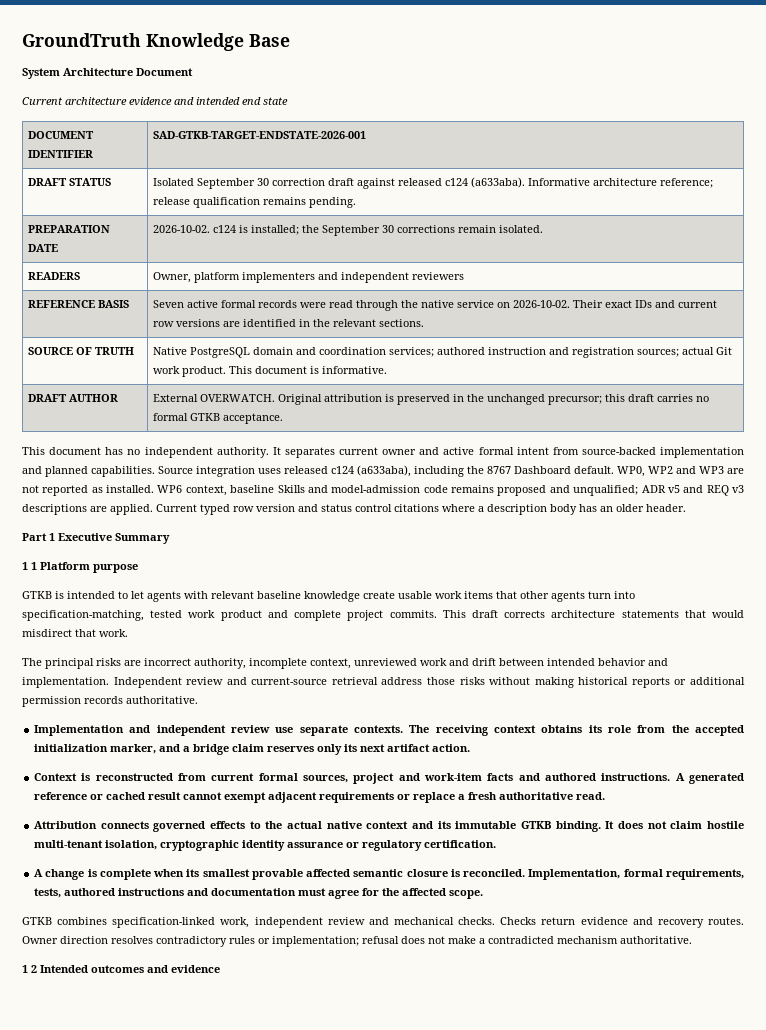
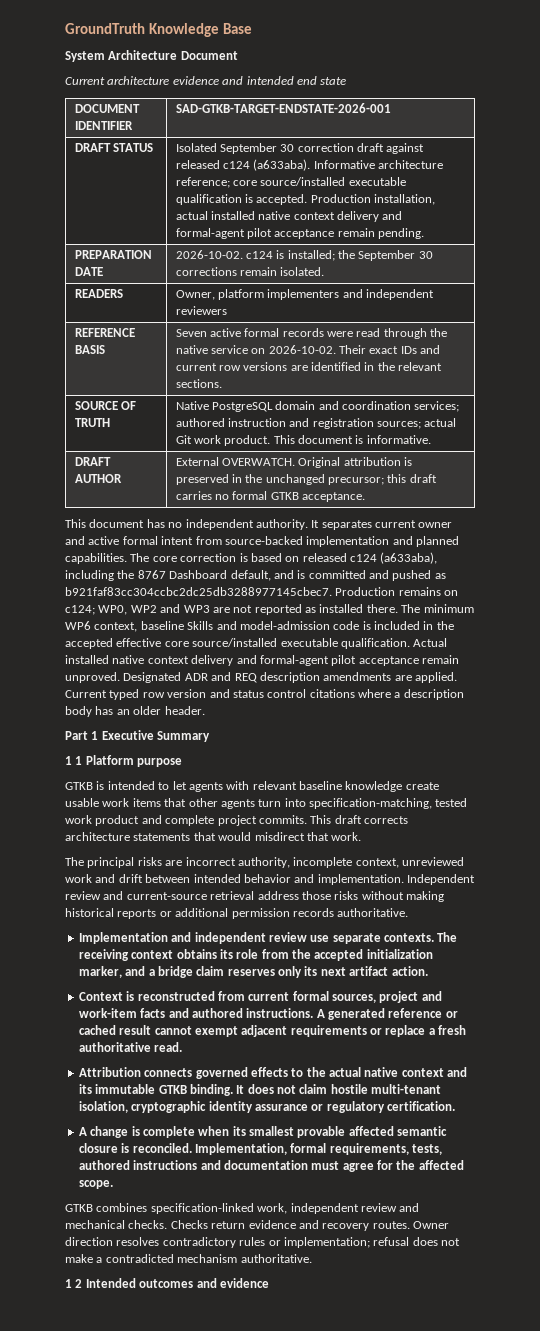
- DRAFT STATUS | Isolated September 30 correction draft against released c124 (a633aba). Informative architecture reference; release qualification remains pending.
+ DRAFT STATUS | Isolated September 30 correction draft against released c124 (a633aba). Informative architecture reference; core source/installed executable qualification is accepted. Production installation, actual installed native context delivery and formal-agent pilot acceptance remain pending.
- Source integration uses released c124 (a633aba), including the 8767 Dashboard default. WP0, WP2 and WP3 are not reported as installed. WP6 context, baseline Skills and model-admission code remains proposed and unqualified; ADR v5 and REQ v3 descriptions are applied.
+ The core correction is based on released c124 (a633aba), including the 8767 Dashboard default, and is committed and pushed as b921faf83cc304ccbc2dc25db3288977145cbec7. Production remains on c124; WP0, WP2 and WP3 are not reported as installed there. The minimum WP6 context, baseline Skills and model-admission code is included in the accepted effective core source/installed executable qualification. Actual installed native context delivery and formal-agent pilot acceptance remain unproved. Designated ADR and REQ description amendments are applied.

